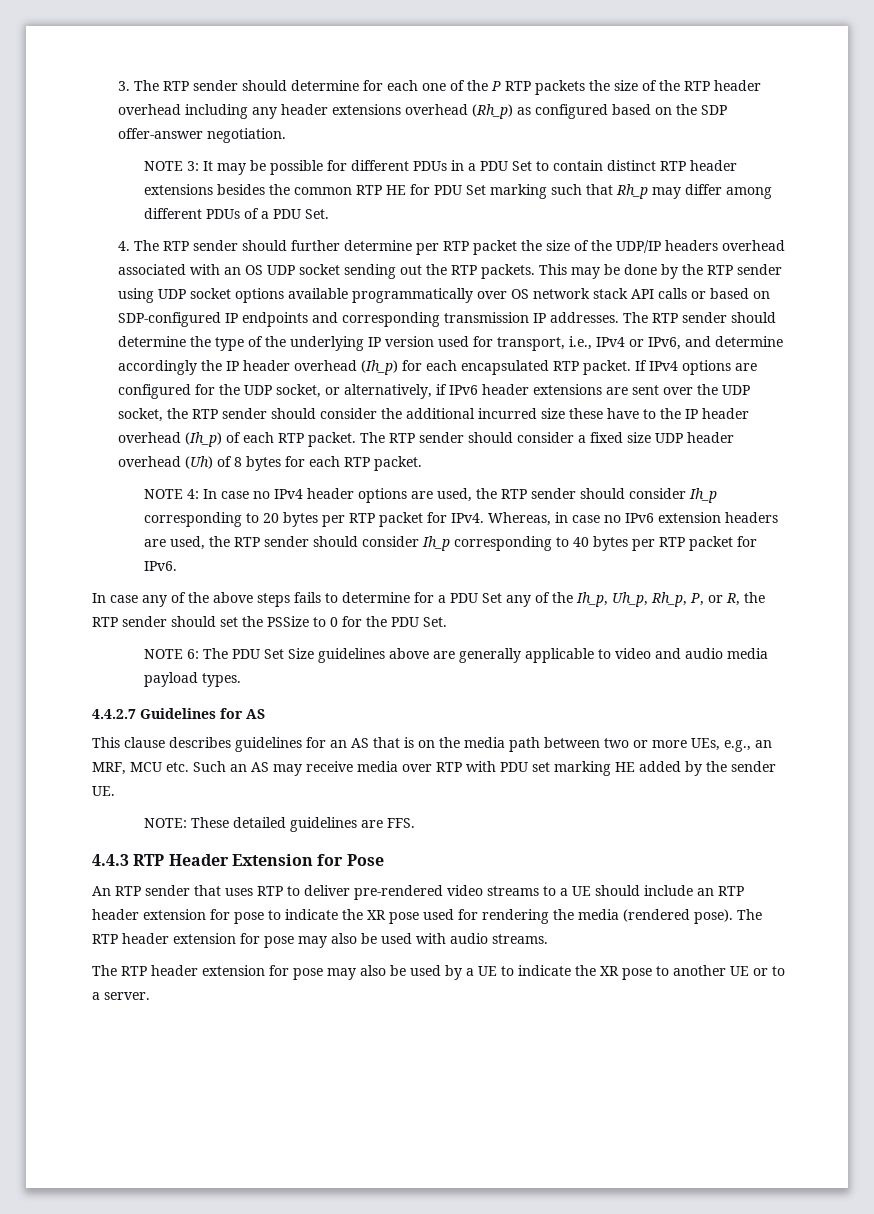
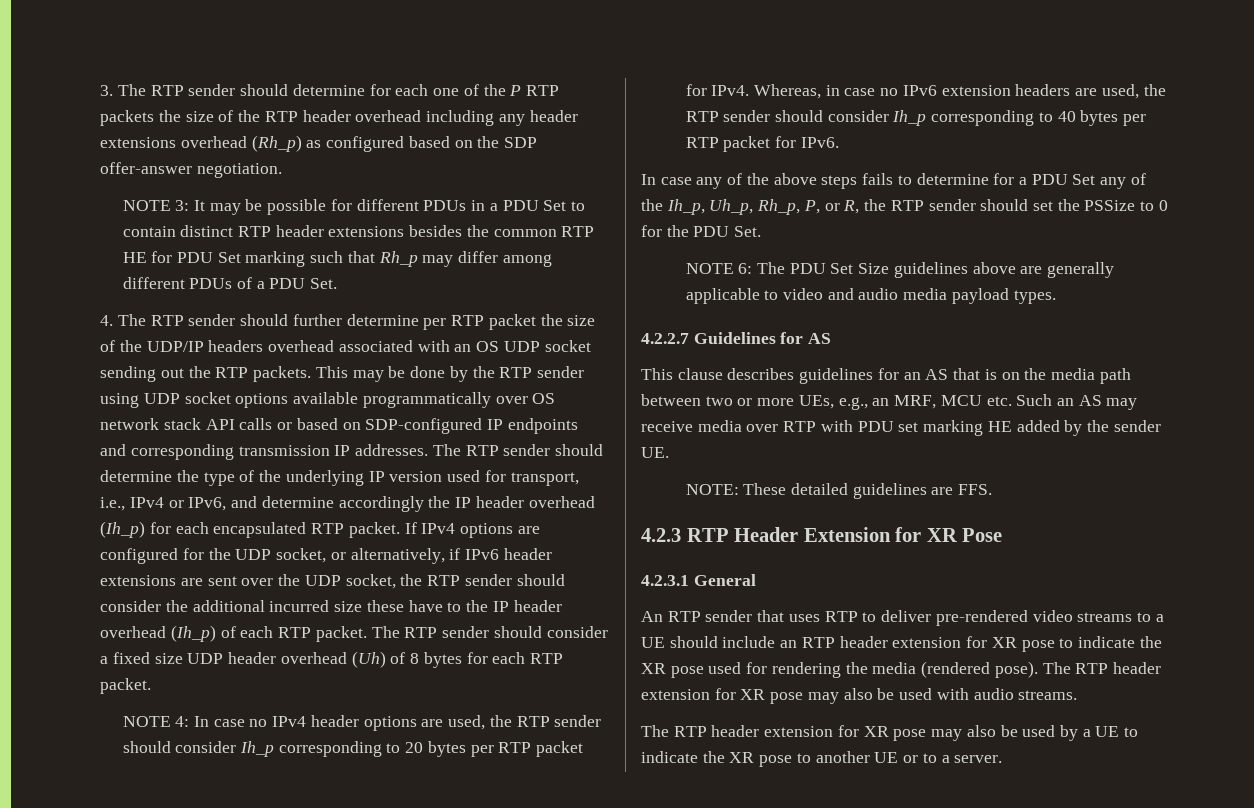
- 4.4.2.7 Guidelines for AS
+ 4.2.2.7 Guidelines for AS
- 4.4.3 RTP Header Extension for Pose
+ 4.2.3 RTP Header Extension for XR Pose
+ 4.2.3.1 General
- An RTP sender that uses RTP to deliver pre-rendered video streams to a UE should include an RTP header extension for pose to indicate the XR pose used for rendering the media (rendered pose).
+ An RTP sender that uses RTP to deliver pre-rendered video streams to a UE should include an RTP header extension for XR pose to indicate the XR pose used for rendering the media (rendered pose).
- The RTP header extension for pose may also be used with audio streams.
+ The RTP header extension for XR pose may also be used with audio streams.
- The RTP header extension for pose may also be used by a UE to indicate the XR pose to another UE or to a server.
+ The RTP header extension for XR pose may also be used by a UE to indicate the XR pose to another UE or to a server.

